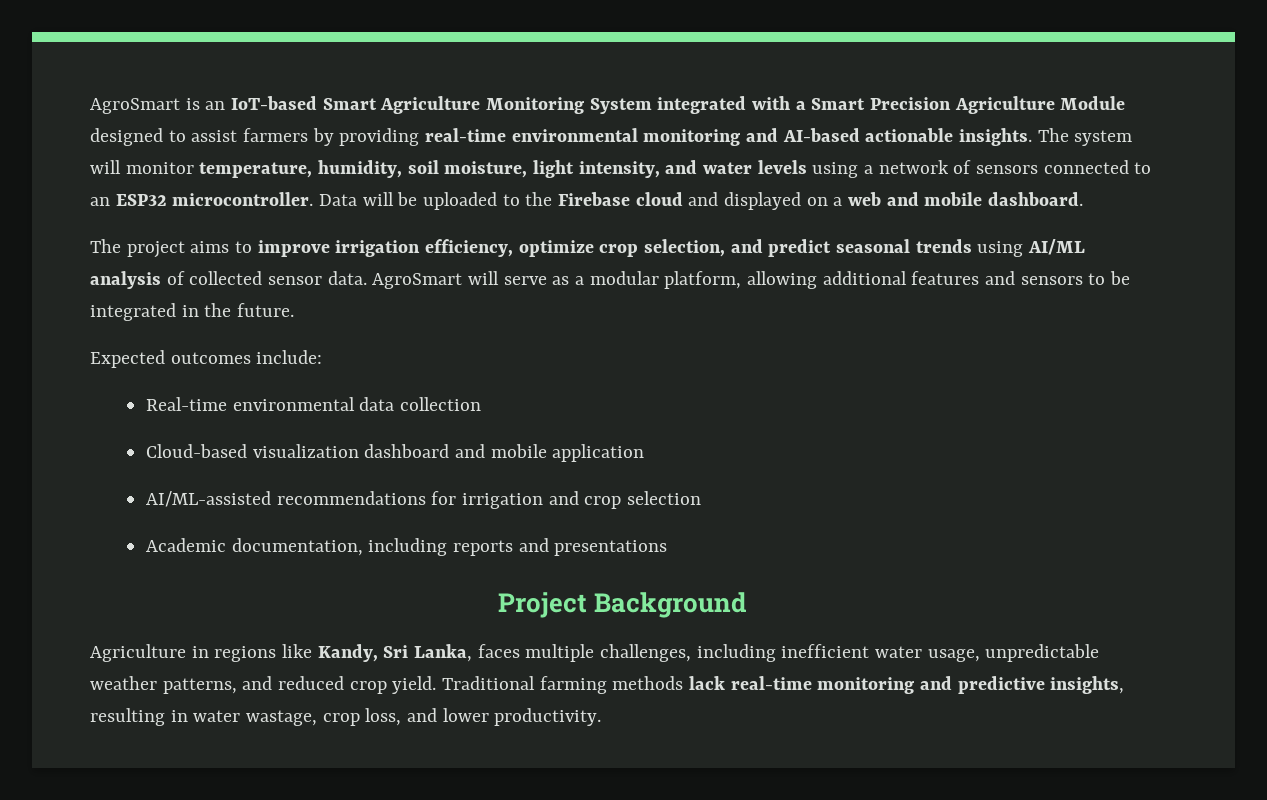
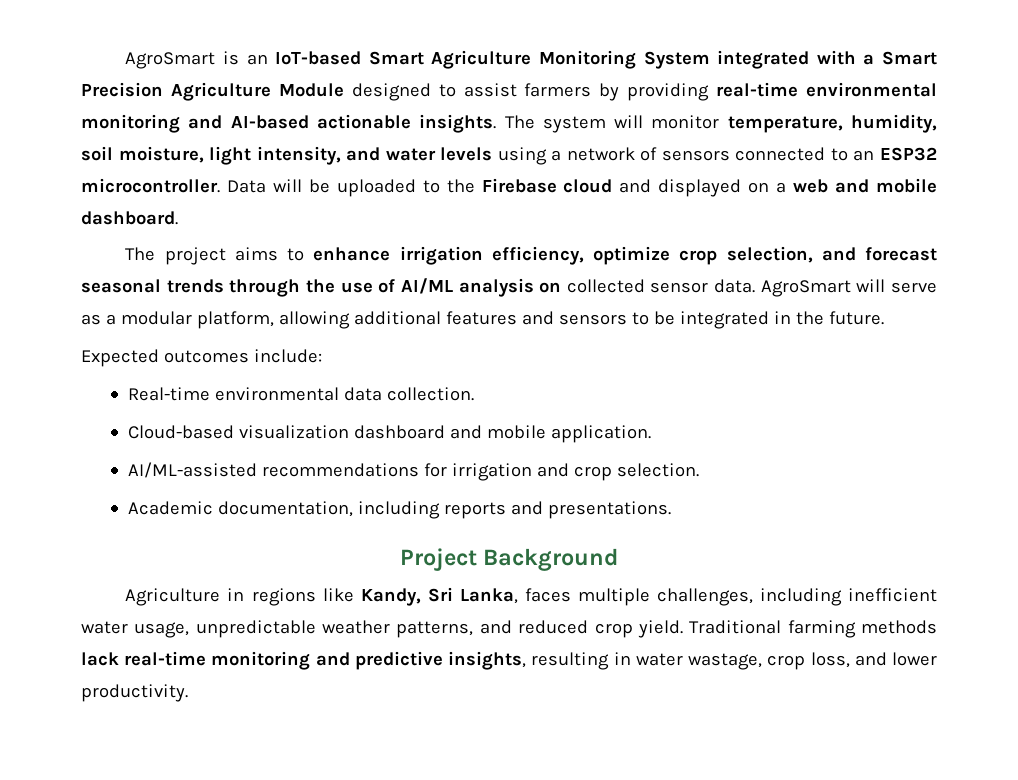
- The project aims to improve irrigation efficiency, optimize crop selection, and predict seasonal trends using AI/ML analysis of collected sensor data.
+ The project aims to enhance irrigation efficiency, optimize crop selection, and forecast seasonal trends through the use of AI/ML analysis on collected sensor data.
- Real-time environmental data collection
+ Real-time environmental data collection.
- Cloud-based visualization dashboard and mobile application
+ Cloud-based visualization dashboard and mobile application.
- AI/ML-assisted recommendations for irrigation and crop selection
+ AI/ML-assisted recommendations for irrigation and crop selection.
- Academic documentation, including reports and presentations
+ Academic documentation, including reports and presentations.

